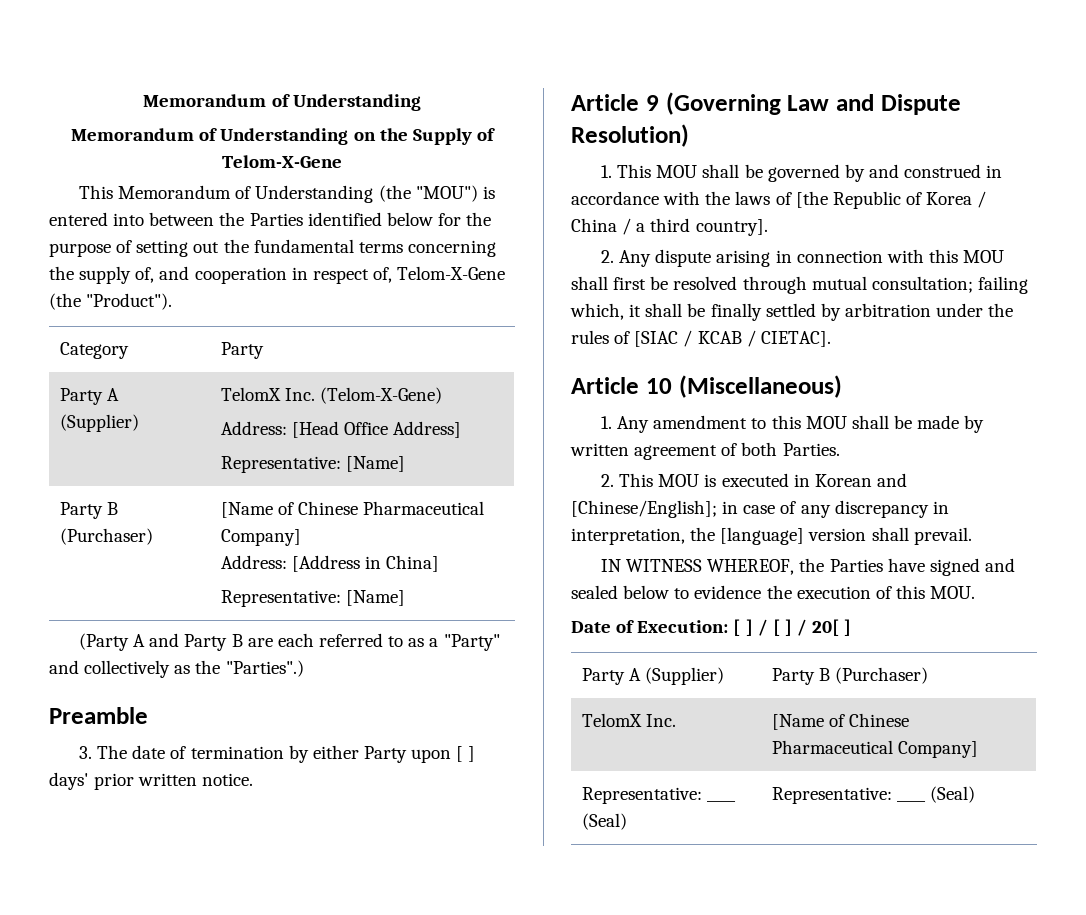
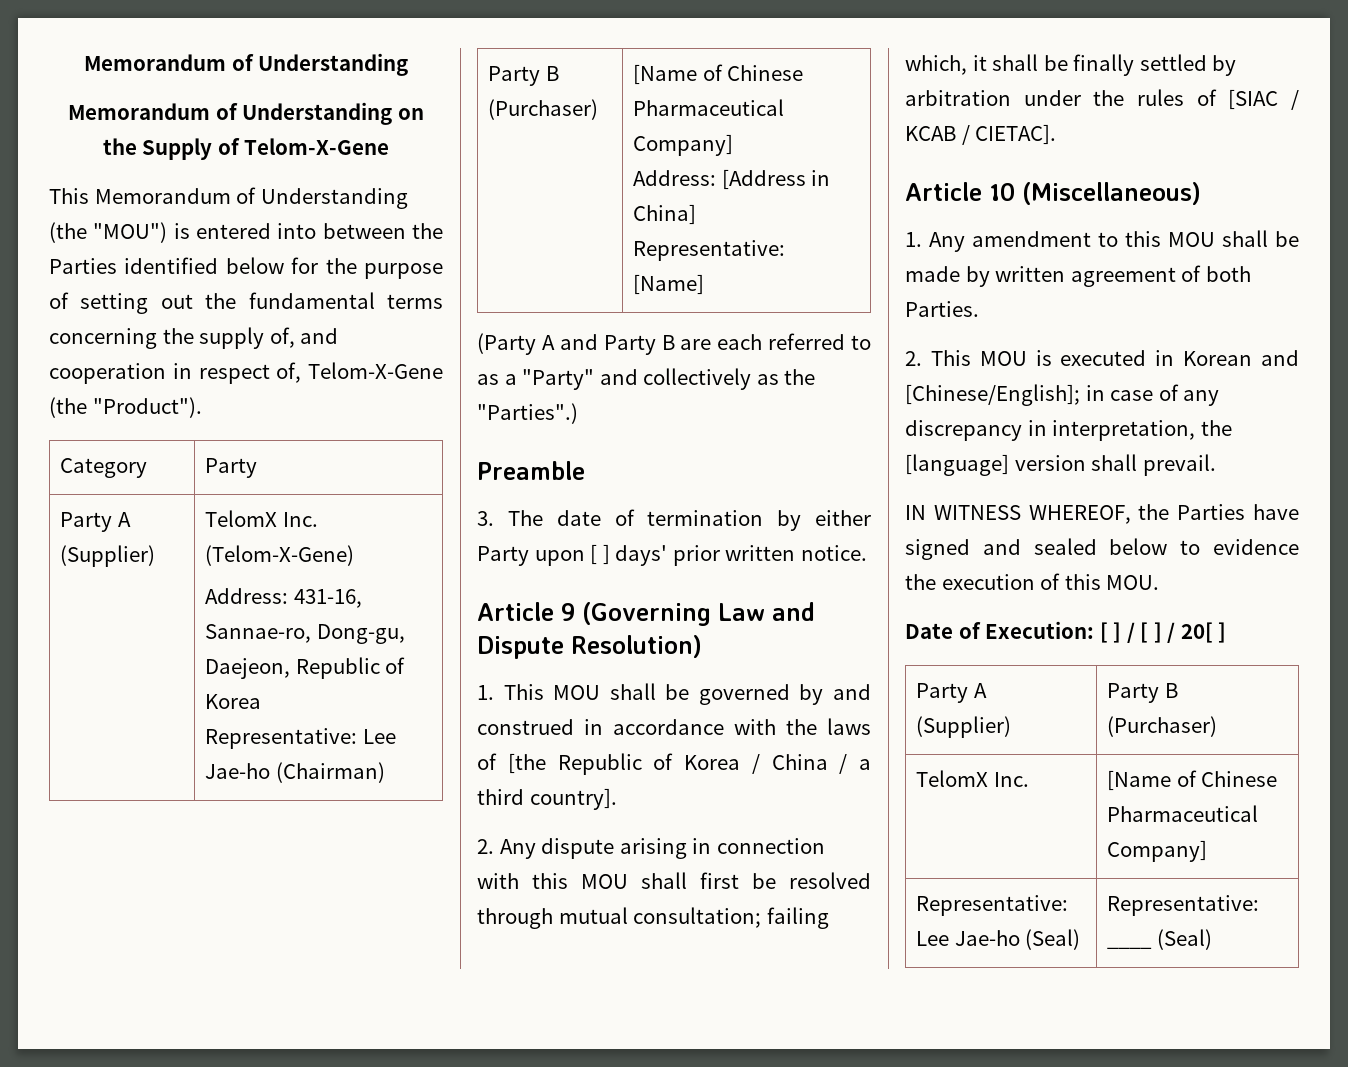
  Party A (Supplier) | TelomX Inc. (Telom-X-Gene)
- Address: [Head Office Address]
- Representative: [Name]
+ Address: 431-16, Sannae-ro, Dong-gu, Daejeon, Republic of Korea
+ Representative: Lee Jae-ho (Chairman)
- Representative: ____ (Seal) | Representative: ____ (Seal)
+ Representative: Lee Jae-ho (Seal) | Representative: ____ (Seal)

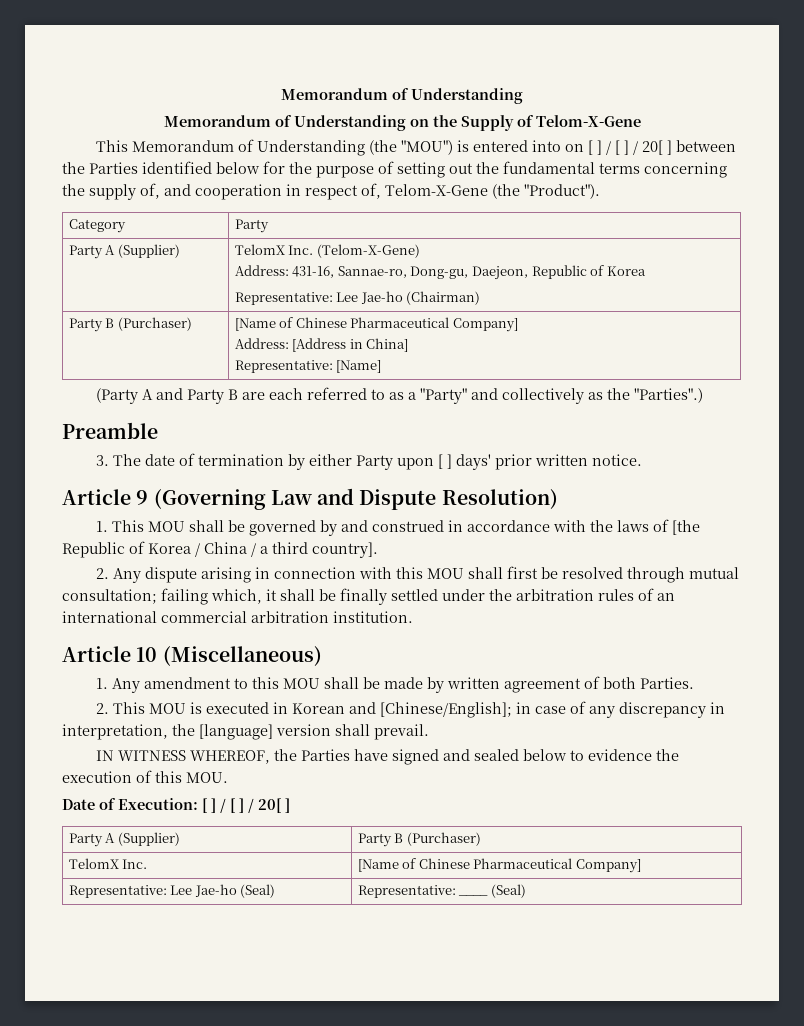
- This Memorandum of Understanding (the "MOU") is entered into between the Parties identified below for the purpose of setting out the fundamental terms concerning the supply of, and cooperation in respect of, Telom-X-Gene (the "Product").
+ This Memorandum of Understanding (the "MOU") is entered into on [ ] / [ ] / 20[ ] between the Parties identified below for the purpose of setting out the fundamental terms concerning the supply of, and cooperation in respect of, Telom-X-Gene (the "Product").
- 2. Any dispute arising in connection with this MOU shall first be resolved through mutual consultation; failing which, it shall be finally settled by arbitration under the rules of [SIAC / KCAB / CIETAC].
+ 2. Any dispute arising in connection with this MOU shall first be resolved through mutual consultation; failing which, it shall be finally settled under the arbitration rules of an international commercial arbitration institution.

